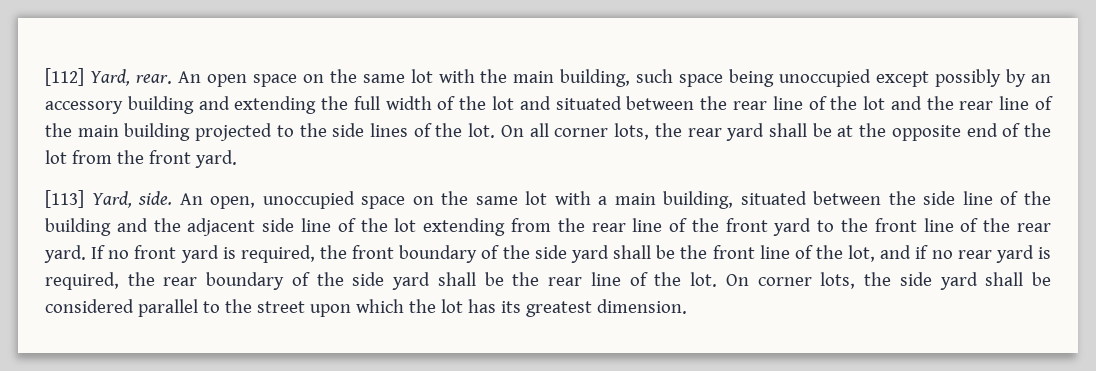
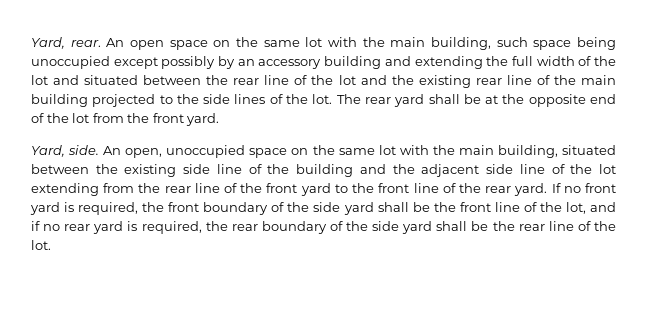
- [112] Yard, rear.
+ Yard, rear.
- An open space on the same lot with the main building, such space being unoccupied except possibly by an accessory building and extending the full width of the lot and situated between the rear line of the lot and the rear line of the main building projected to the side lines of the lot.
+ An open space on the same lot with the main building, such space being unoccupied except possibly by an accessory building and extending the full width of the lot and situated between the rear line of the lot and the existing rear line of the main building projected to the side lines of the lot.
- On all corner lots, the rear yard shall be at the opposite end of the lot from the front yard.
+ The rear yard shall be at the opposite end of the lot from the front yard.
- [113] Yard, side.
+ Yard, side.
- An open, unoccupied space on the same lot with a main building, situated between the side line of the building and the adjacent side line of the lot extending from the rear line of the front yard to the front line of the rear yard.
+ An open, unoccupied space on the same lot with the main building, situated between the existing side line of the building and the adjacent side line of the lot extending from the rear line of the front yard to the front line of the rear yard.
- On corner lots, the side yard shall be considered parallel to the street upon which the lot has its greatest dimension.

